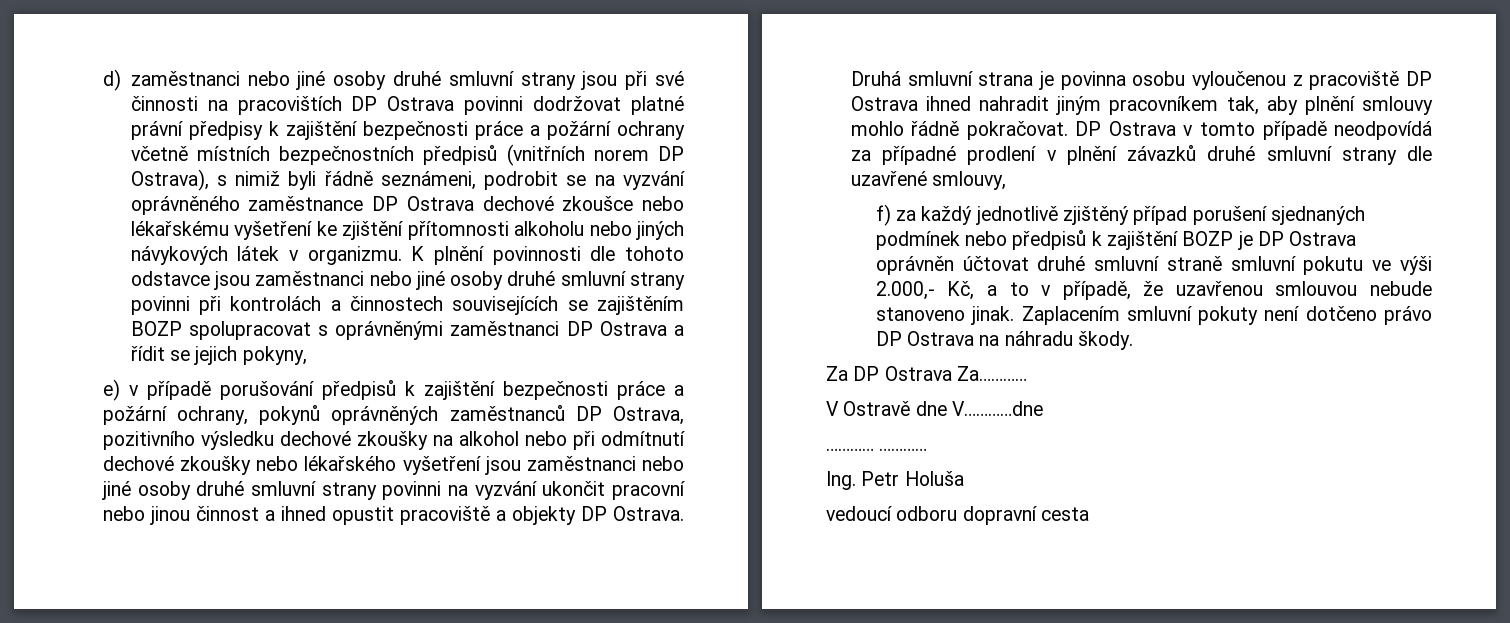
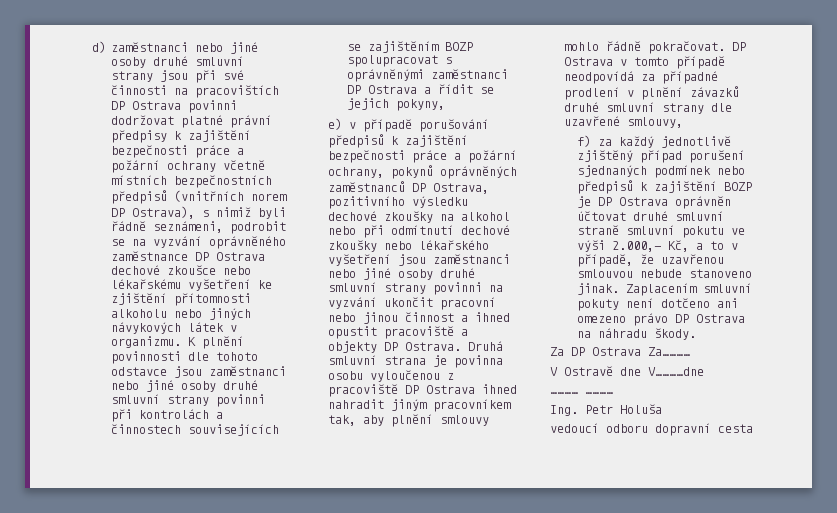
- Zaplacením smluvní pokuty není dotčeno právo DP Ostrava na náhradu škody.
+ Zaplacením smluvní pokuty není dotčeno ani omezeno právo DP Ostrava na náhradu škody.

